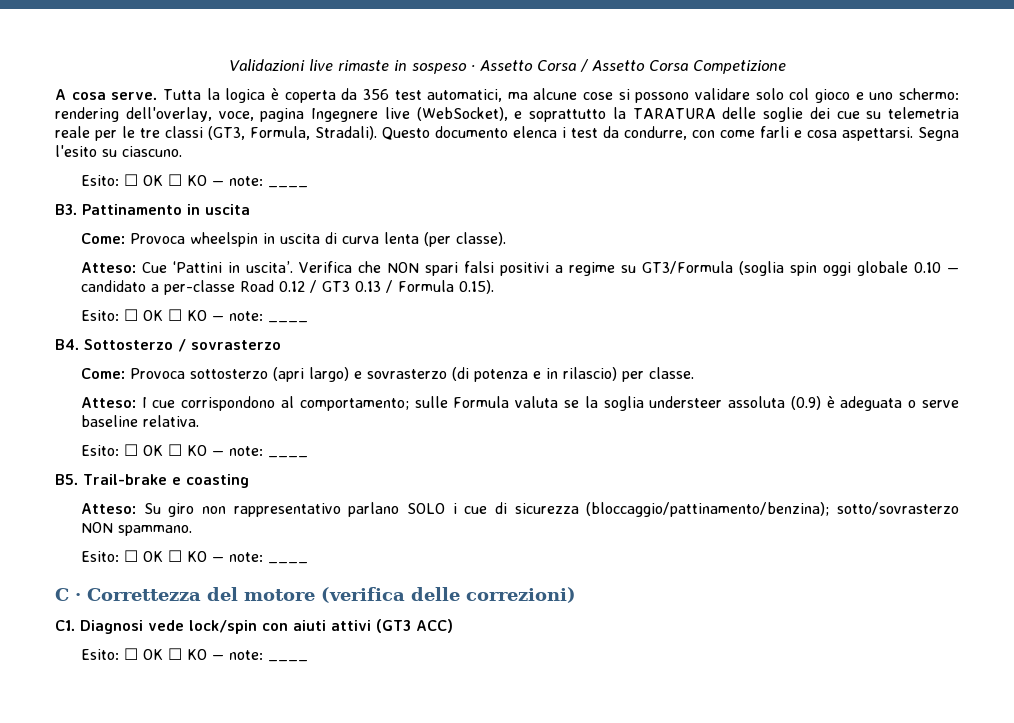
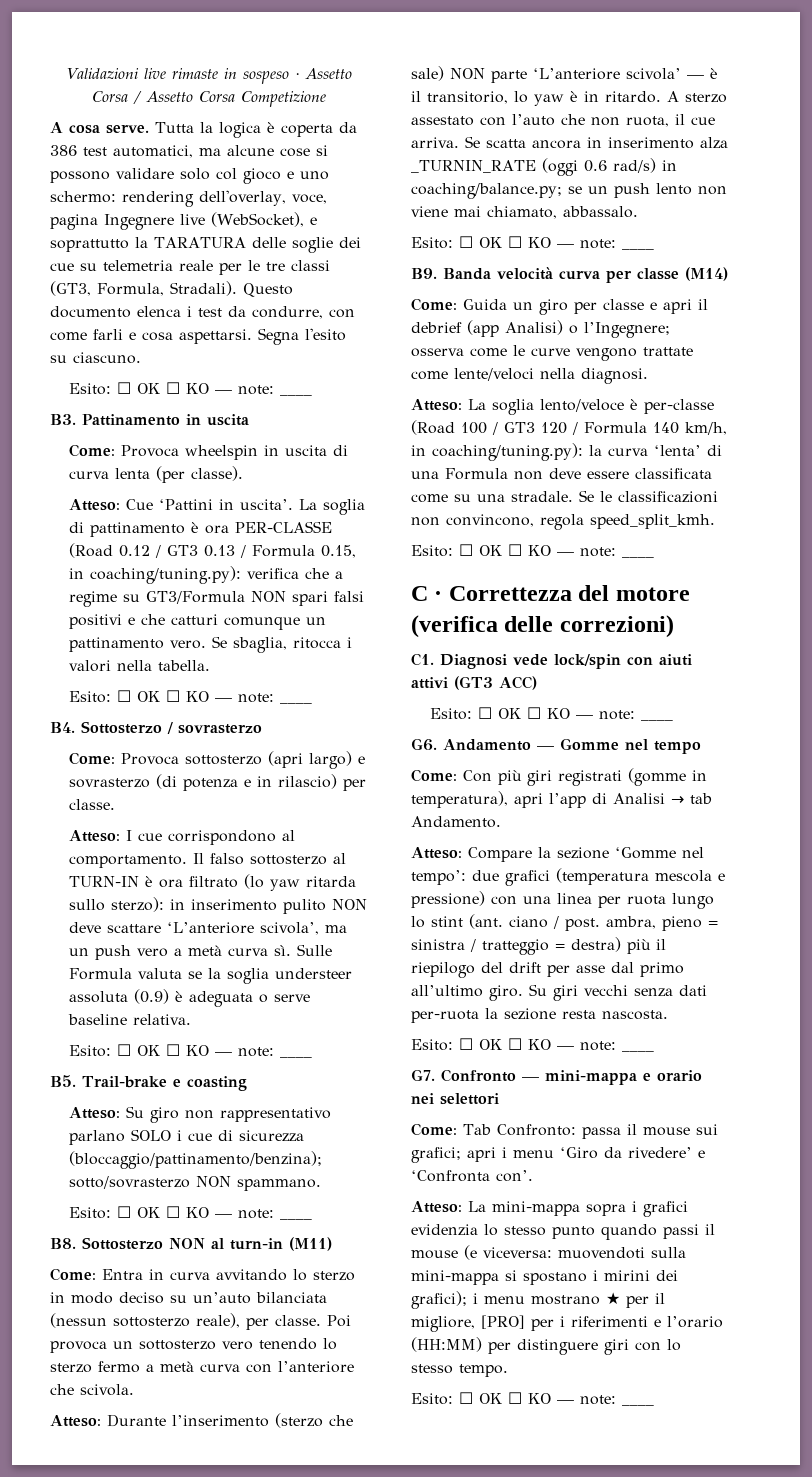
- Tutta la logica è coperta da 356 test automatici, ma alcune cose si possono validare solo col gioco e uno schermo: rendering dell'overlay, voce, pagina Ingegnere live (WebSocket), e soprattutto la TARATURA delle soglie dei cue su telemetria reale per le tre classi (GT3, Formula, Stradali).
+ Tutta la logica è coperta da 386 test automatici, ma alcune cose si possono validare solo col gioco e uno schermo: rendering dell'overlay, voce, pagina Ingegnere live (WebSocket), e soprattutto la TARATURA delle soglie dei cue su telemetria reale per le tre classi (GT3, Formula, Stradali).
- Verifica che NON spari falsi positivi a regime su GT3/Formula (soglia spin oggi globale 0.10 — candidato a per-classe Road 0.12 / GT3 0.13 / Formula 0.15).
+ La soglia di pattinamento è ora PER-CLASSE (Road 0.12 / GT3 0.13 / Formula 0.15, in coaching/tuning.py): verifica che a regime su GT3/Formula NON spari falsi positivi e che catturi comunque un pattinamento vero. Se sbaglia, ritocca i valori nella tabella.
- Atteso: I cue corrispondono al comportamento; sulle Formula valuta se la soglia understeer assoluta (0.9) è adeguata o serve baseline relativa.
+ Atteso: I cue corrispondono al comportamento. Il falso sottosterzo al TURN-IN è ora filtrato (lo yaw ritarda sullo sterzo): in inserimento pulito NON deve scattare ‘L’anteriore scivola’, ma un push vero a metà curva sì. Sulle Formula valuta se la soglia understeer assoluta (0.9) è adeguata o serve baseline relativa.
+ B8. Sottosterzo NON al turn-in (M11)
+ Come: Entra in curva avvitando lo sterzo in modo deciso su un’auto bilanciata (nessun sottosterzo reale), per classe. Poi provoca un sottosterzo vero tenendo lo sterzo fermo a metà curva con l’anteriore che scivola.
+ Atteso: Durante l’inserimento (sterzo che sale) NON parte ‘L’anteriore scivola’ — è il transitorio, lo yaw è in ritardo. A sterzo assestato con l’auto che non ruota, il cue arriva. Se scatta ancora in inserimento alza _TURNIN_RATE (oggi 0.6 rad/s) in coaching/balance.py; se un push lento non viene mai chiamato, abbassalo.
+ Esito: ☐ OK ☐ KO — note: ____
+ B9. Banda velocità curva per classe (M14)
+ Come: Guida un giro per classe e apri il debrief (app Analisi) o l’Ingegnere; osserva come le curve vengono trattate come lente/veloci nella diagnosi.
+ Atteso: La soglia lento/veloce è per-classe (Road 100 / GT3 120 / Formula 140 km/h, in coaching/tuning.py): la curva ‘lenta’ di una Formula non deve essere classificata come su una stradale. Se le classificazioni non convincono, regola speed_split_kmh.
+ Esito: ☐ OK ☐ KO — note: ____
+ G6. Andamento — Gomme nel tempo
+ Come: Con più giri registrati (gomme in temperatura), apri l’app di Analisi → tab Andamento.
+ Atteso: Compare la sezione ‘Gomme nel tempo’: due grafici (temperatura mescola e pressione) con una linea per ruota lungo lo stint (ant. ciano / post. ambra, pieno = sinistra / tratteggio = destra) più il riepilogo del drift per asse dal primo all’ultimo giro. Su giri vecchi senza dati per-ruota la sezione resta nascosta.
+ Esito: ☐ OK ☐ KO — note: ____
+ G7. Confronto — mini-mappa e orario nei selettori
+ Come: Tab Confronto: passa il mouse sui grafici; apri i menu ‘Giro da rivedere’ e ‘Confronta con’.
+ Atteso: La mini-mappa sopra i grafici evidenzia lo stesso punto quando passi il mouse (e viceversa: muovendoti sulla mini-mappa si spostano i mirini dei grafici); i menu mostrano ★ per il migliore, [PRO] per i riferimenti e l’orario (HH:MM) per distinguere giri con lo stesso tempo.
+ Esito: ☐ OK ☐ KO — note: ____

